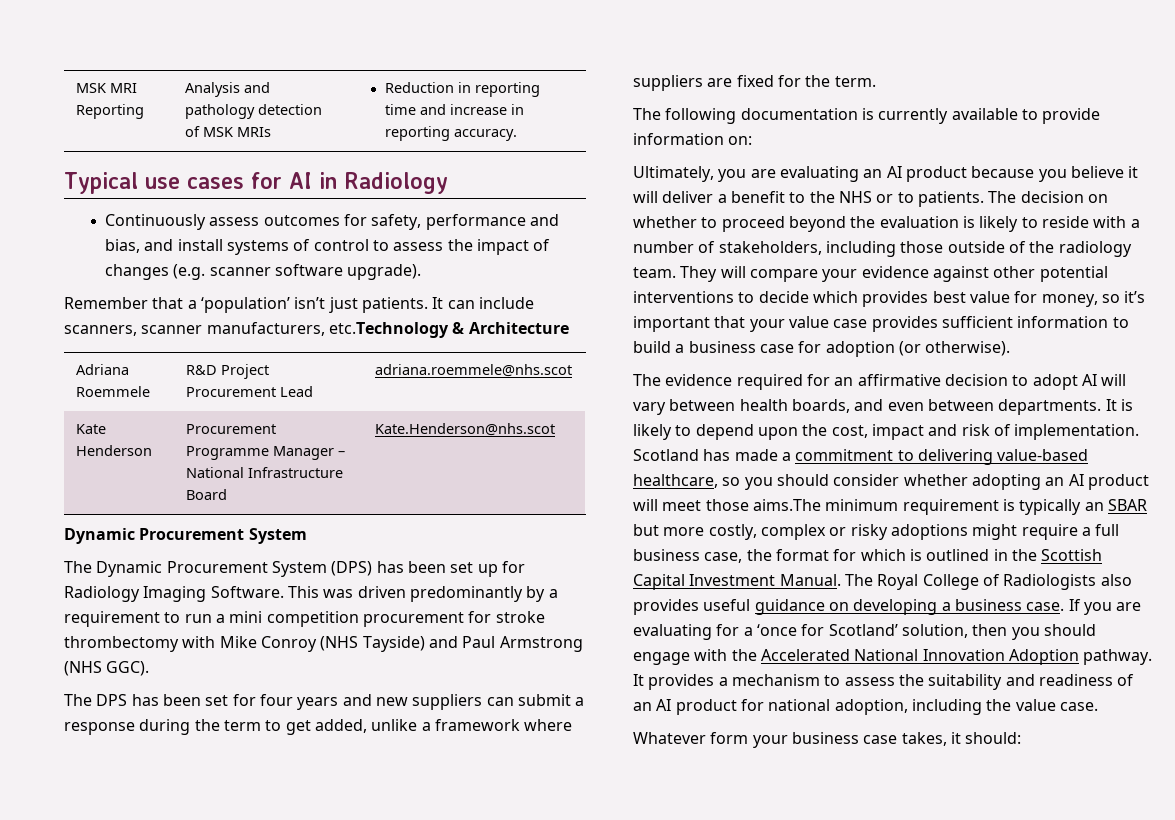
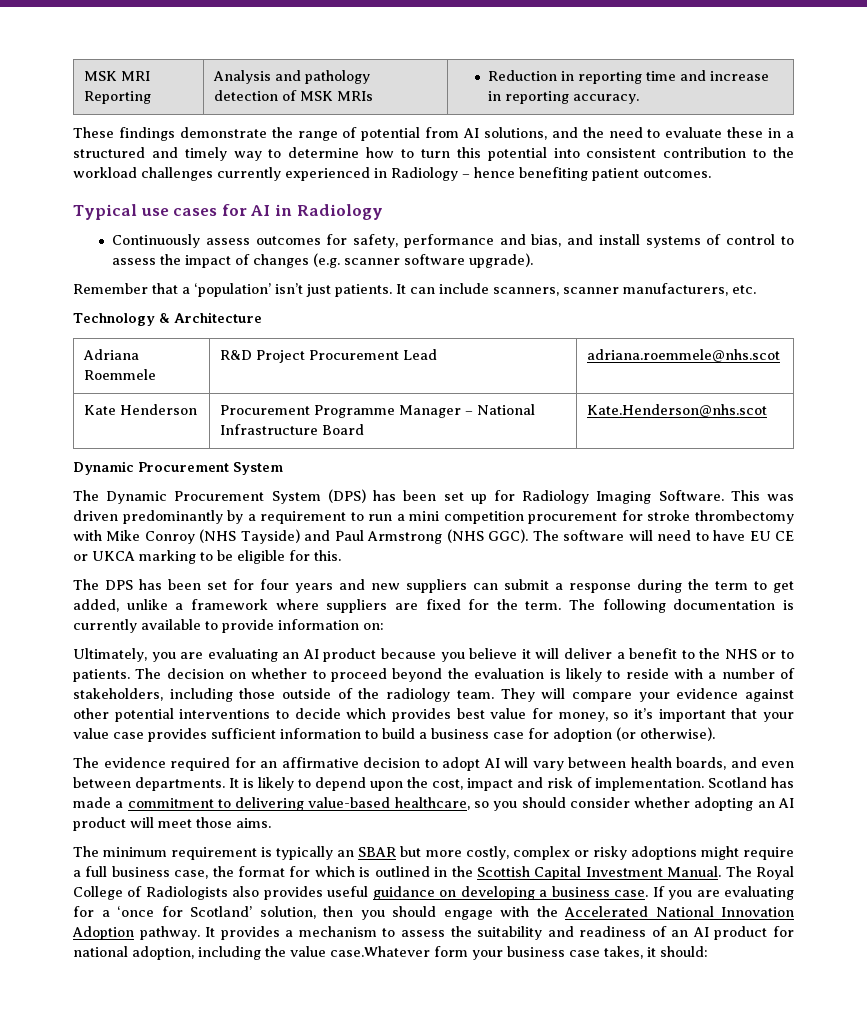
+ These findings demonstrate the range of potential from AI solutions, and the need to evaluate these in a structured and timely way to determine how to turn this potential into consistent contribution to the workload challenges currently experienced in Radiology – hence benefiting patient outcomes.
- It can include scanners, scanner manufacturers, etc.Technology & Architecture
+ It can include scanners, scanner manufacturers, etc.
+ Technology & Architecture
+ The software will need to have EU CE or UKCA marking to be eligible for this.
- The DPS has been set for four years and new suppliers can submit a response during the term to get added, unlike a framework where suppliers are fixed for the term.
- The following documentation is currently available to provide information on:
+ The DPS has been set for four years and new suppliers can submit a response during the term to get added, unlike a framework where suppliers are fixed for the term. The following documentation is currently available to provide information on:
- Scotland has made a commitment to delivering value-based healthcare, so you should consider whether adopting an AI product will meet those aims.The minimum requirement is typically an SBAR but more costly, complex or risky adoptions might require a full business case, the format for which is outlined in the Scottish Capital Investment Manual.
+ Scotland has made a commitment to delivering value-based healthcare, so you should consider whether adopting an AI product will meet those aims.
+ The minimum requirement is typically an SBAR but more costly, complex or risky adoptions might require a full business case, the format for which is outlined in the Scottish Capital Investment Manual.
- It provides a mechanism to assess the suitability and readiness of an AI product for national adoption, including the value case.
- Whatever form your business case takes, it should:
+ It provides a mechanism to assess the suitability and readiness of an AI product for national adoption, including the value case.Whatever form your business case takes, it should:

